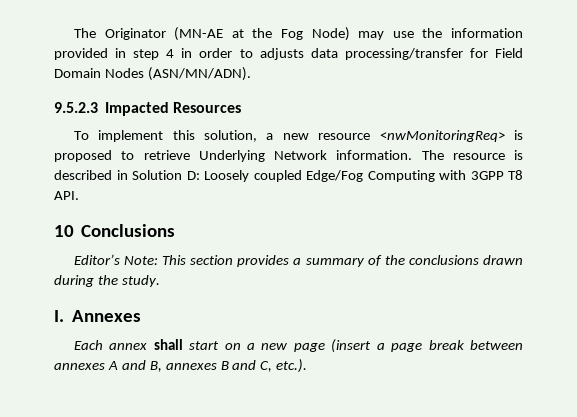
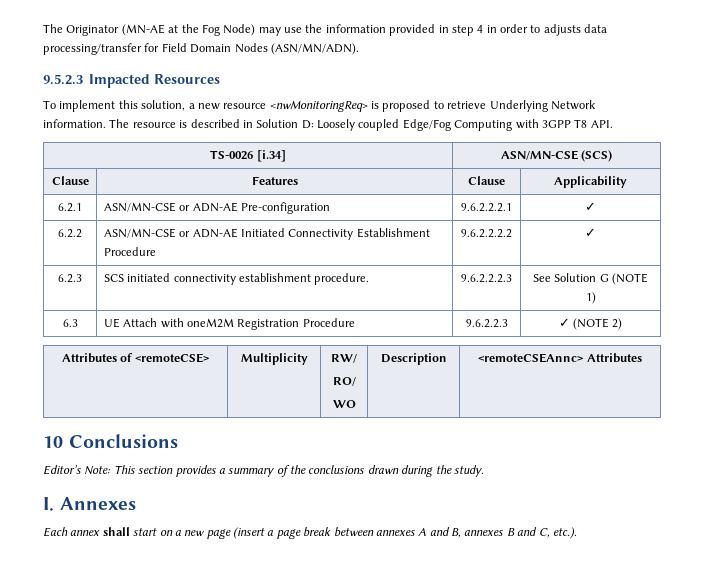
+ TS-0026 [i.34] | ASN/MN-CSE (SCS)
+ Clause | Features | Clause | Applicability
+ 6.2.1 | ASN/MN-CSE or ADN-AE Pre-configuration | 9.6.2.2.2.1 | ✓
+ 6.2.2 | ASN/MN-CSE or ADN-AE Initiated Connectivity Establishment Procedure | 9.6.2.2.2.2 | ✓
+ 6.2.3 | SCS initiated connectivity establishment procedure. | 9.6.2.2.2.3 | See Solution G (NOTE 1)
+ 6.3 | UE Attach with oneM2M Registration Procedure | 9.6.2.2.3 | ✓ (NOTE 2)
+ Attributes of <remoteCSE> | Multiplicity | RW/
+ RO/
+ WO | Description | <remoteCSEAnnc> Attributes

